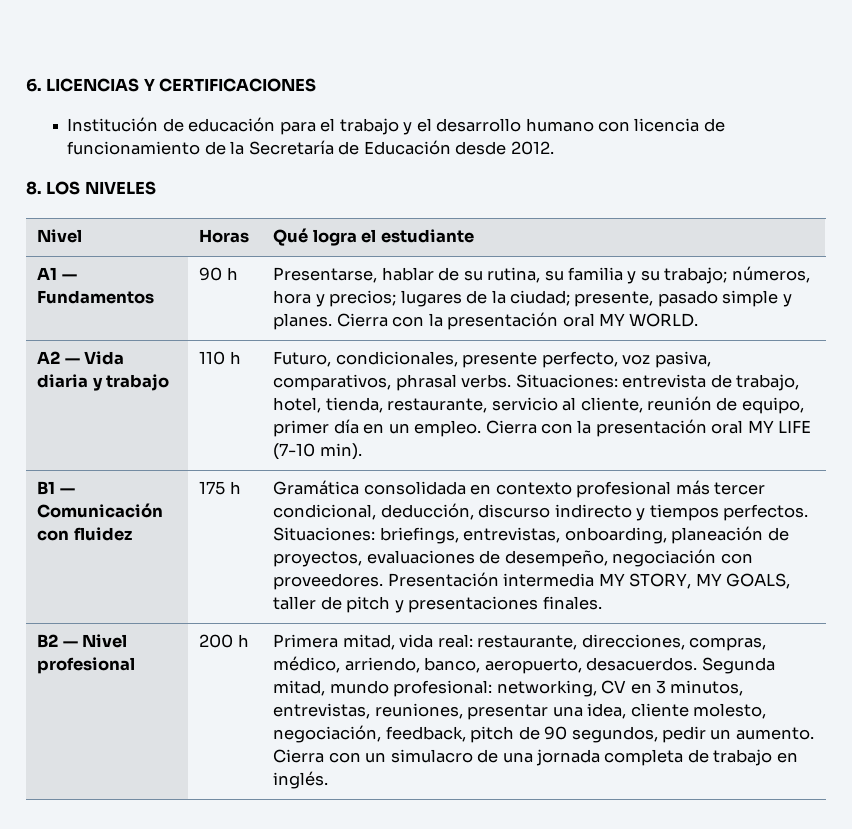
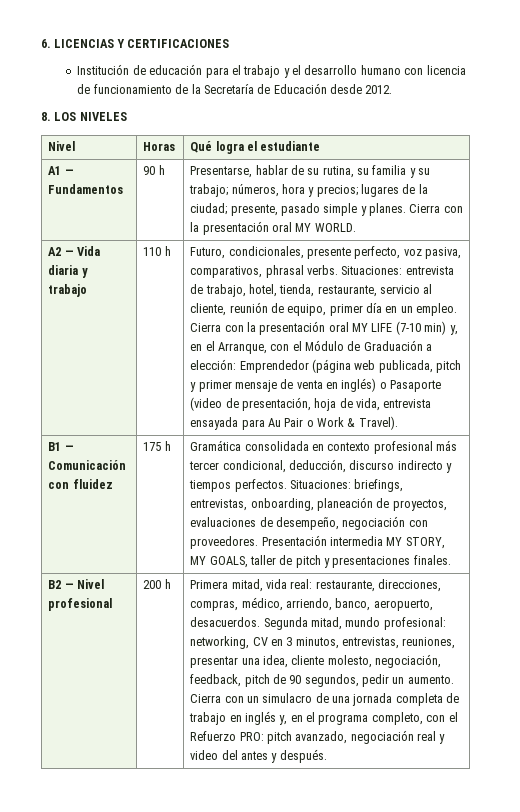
- Cierra con la presentación oral MY LIFE (7-10 min).
+ Cierra con la presentación oral MY LIFE (7-10 min) y, en el Arranque, con el Módulo de Graduación a elección: Emprendedor (página web publicada, pitch y primer mensaje de venta en inglés) o Pasaporte (video de presentación, hoja de vida, entrevista ensayada para Au Pair o Work & Travel).
- Cierra con un simulacro de una jornada completa de trabajo en inglés.
+ Cierra con un simulacro de una jornada completa de trabajo en inglés y, en el programa completo, con el Refuerzo PRO: pitch avanzado, negociación real y video del antes y después.

